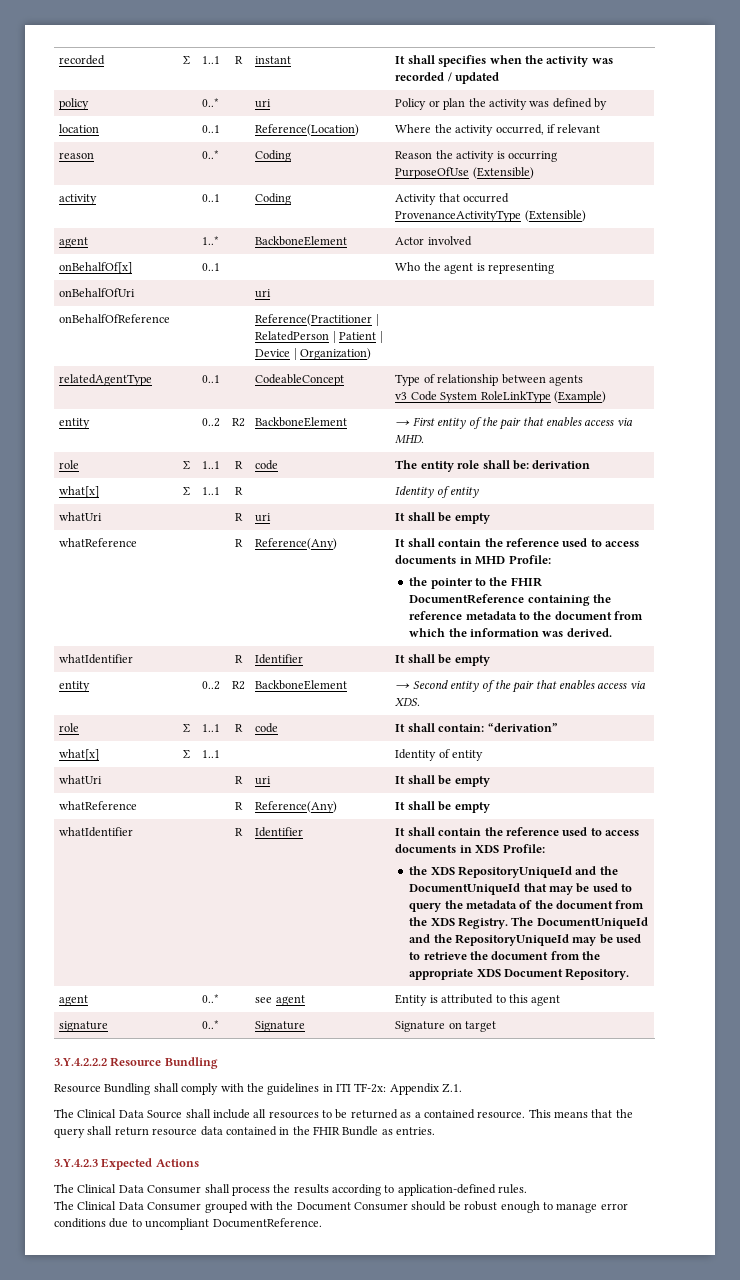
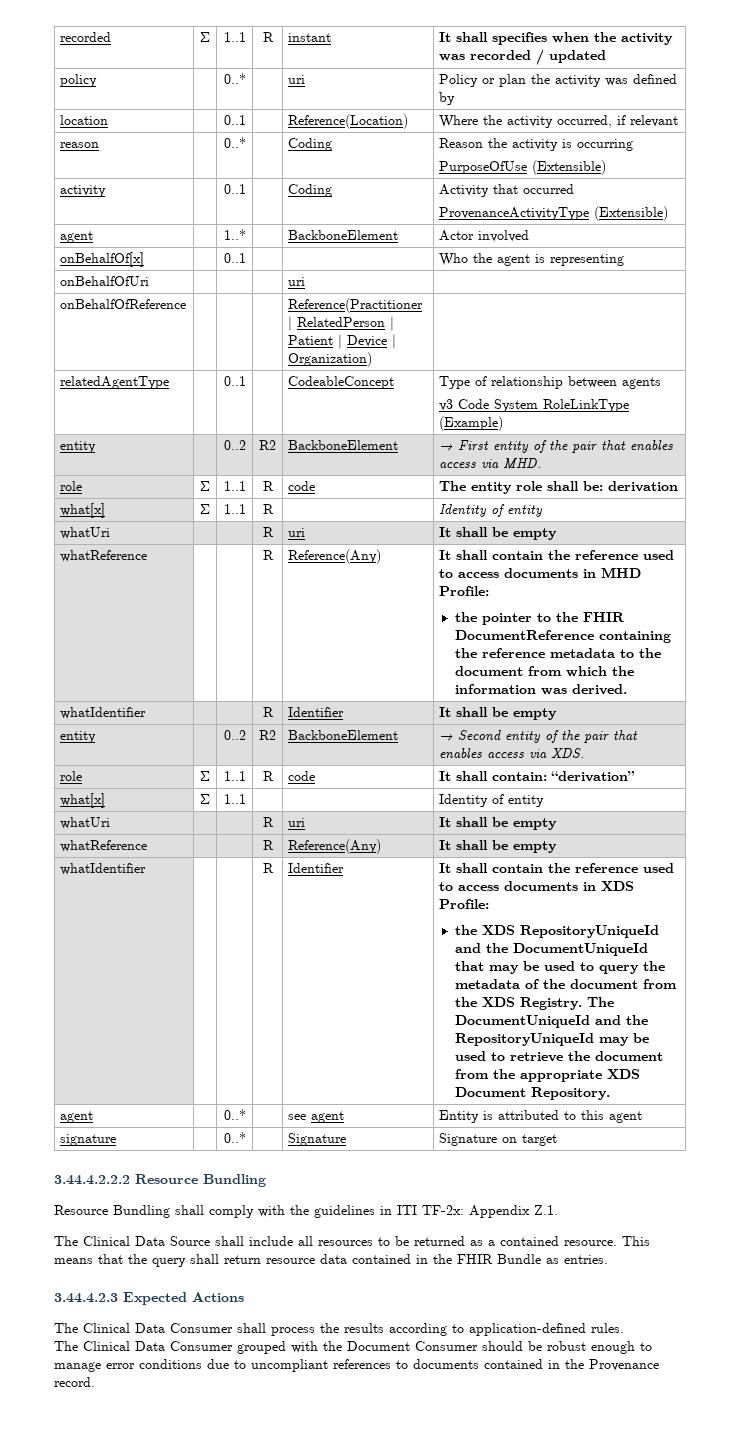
- 3.Y.4.2.2.2 Resource Bundling
+ 3.44.4.2.2.2 Resource Bundling
- 3.Y.4.2.3 Expected Actions
+ 3.44.4.2.3 Expected Actions
- The Clinical Data Consumer grouped with the Document Consumer should be robust enough to manage error conditions due to uncompliant DocumentReference.
+ The Clinical Data Consumer grouped with the Document Consumer should be robust enough to manage error conditions due to uncompliant references to documents contained in the Provenance record.

